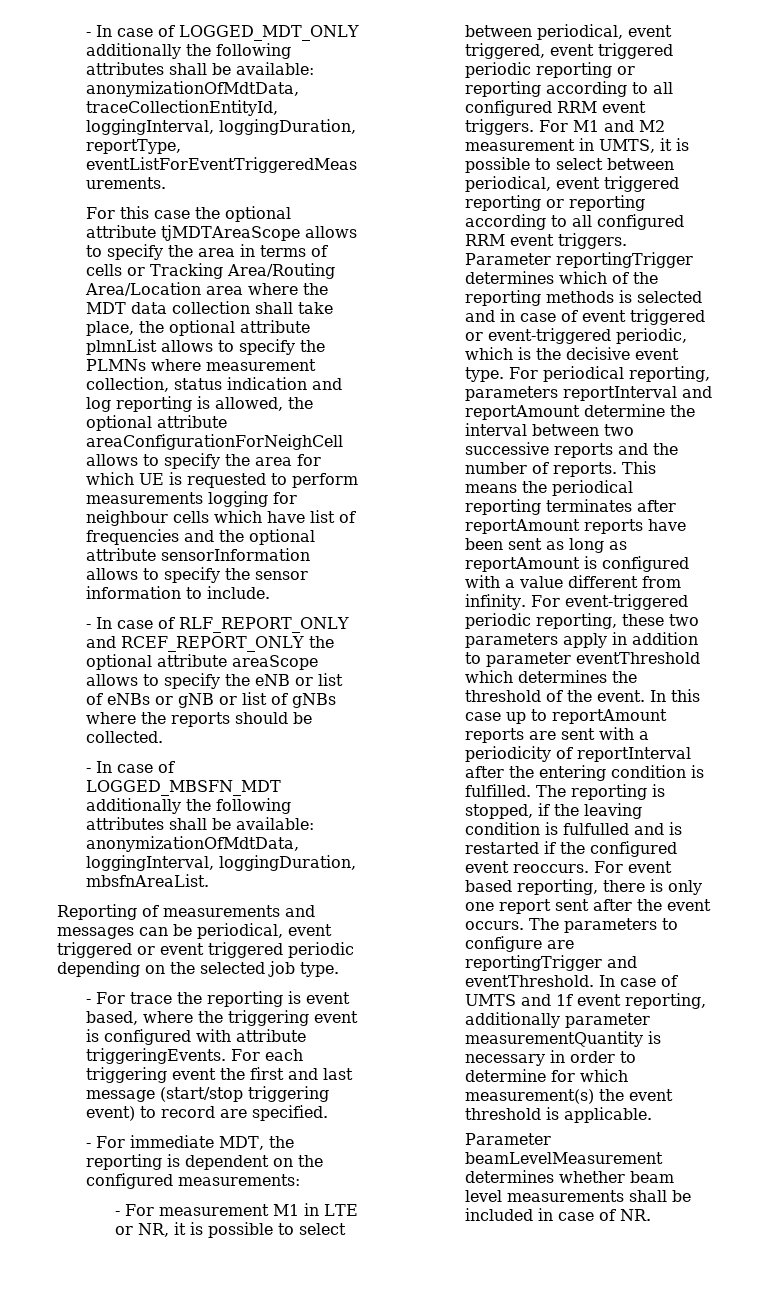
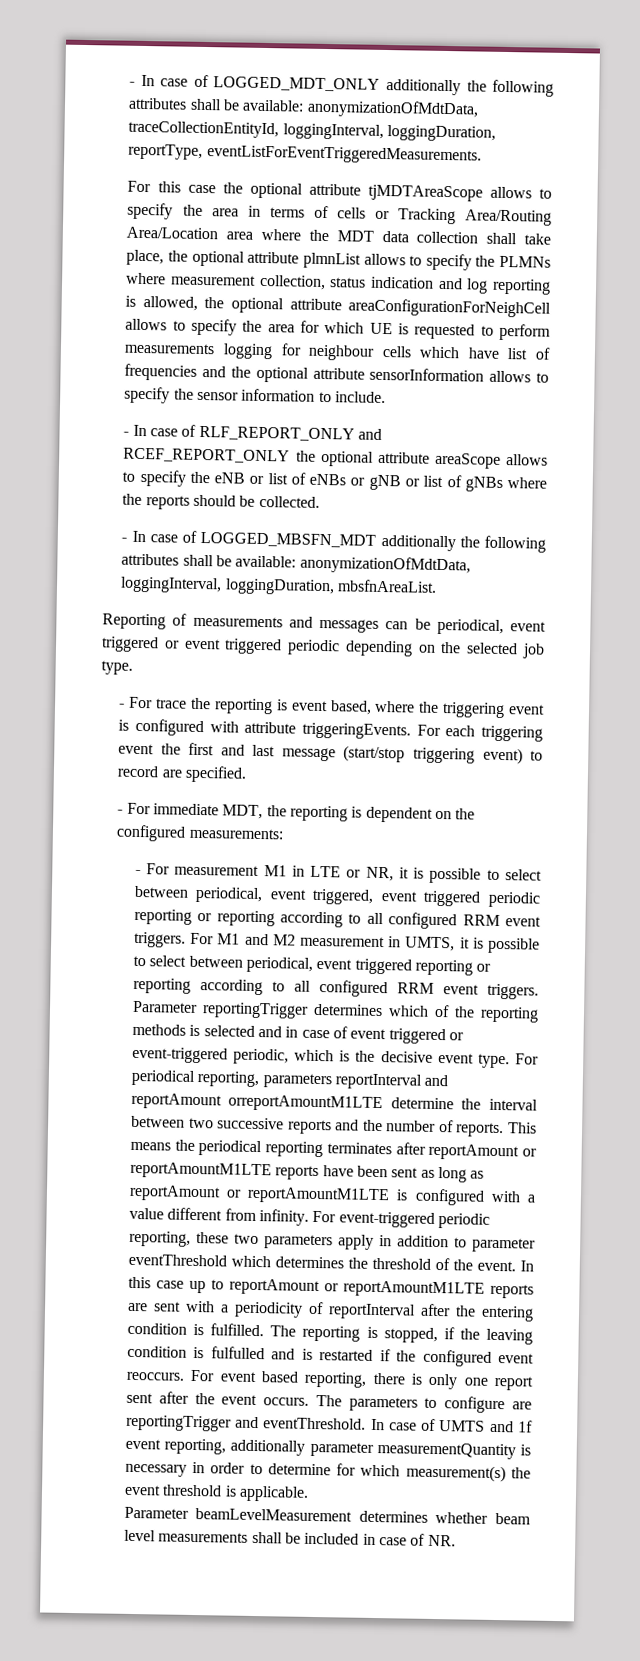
- For periodical reporting, parameters reportInterval and reportAmount determine the interval between two successive reports and the number of reports.
+ For periodical reporting, parameters reportInterval and reportAmount orreportAmountM1LTE determine the interval between two successive reports and the number of reports.
- This means the periodical reporting terminates after reportAmount reports have been sent as long as reportAmount is configured with a value different from infinity.
+ This means the periodical reporting terminates after reportAmount or reportAmountM1LTE reports have been sent as long as reportAmount or reportAmountM1LTE is configured with a value different from infinity.
- In this case up to reportAmount reports are sent with a periodicity of reportInterval after the entering condition is fulfilled.
+ In this case up to reportAmount or reportAmountM1LTE reports are sent with a periodicity of reportInterval after the entering condition is fulfilled.

